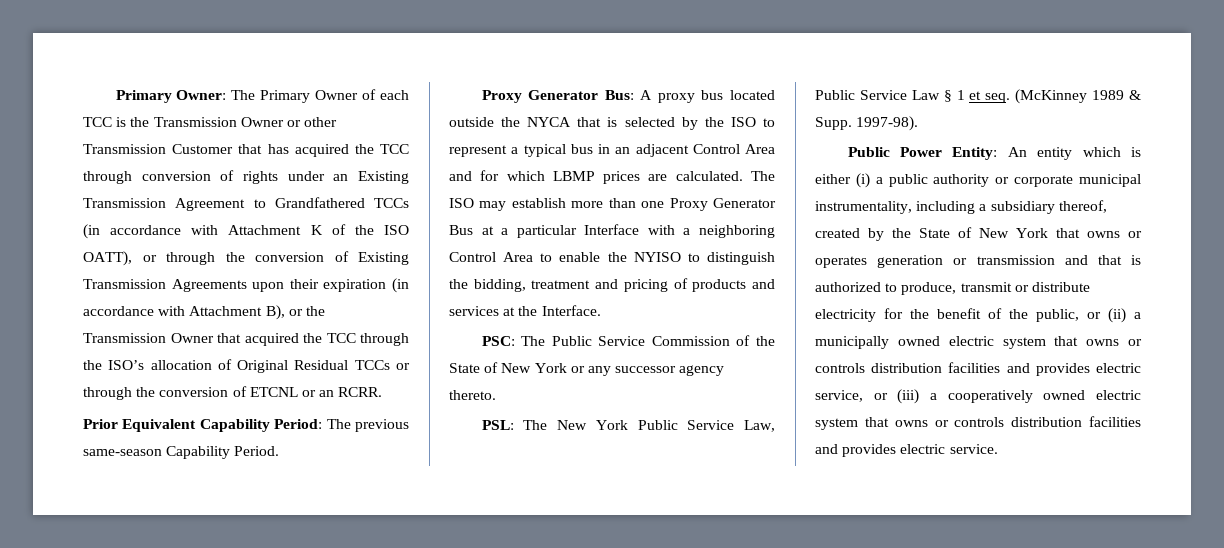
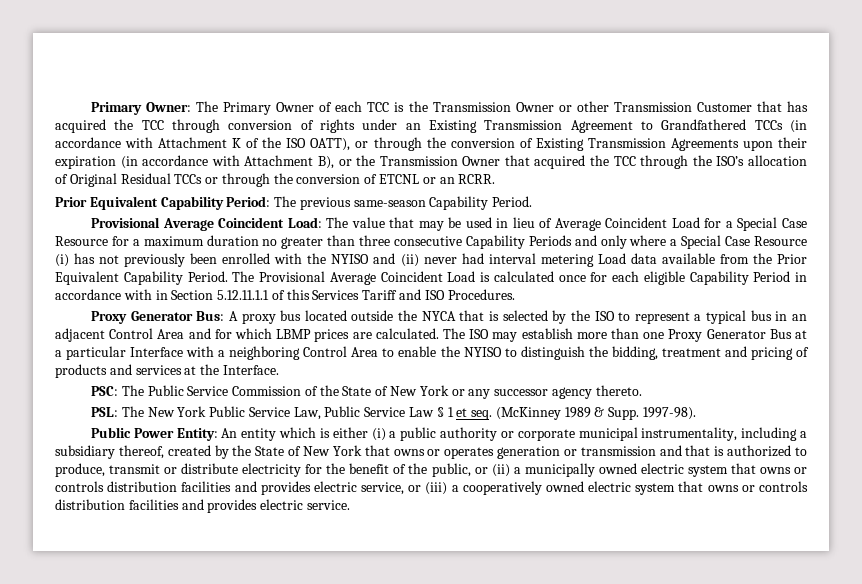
+ Provisional Average Coincident Load: The value that may be used in lieu of Average Coincident Load for a Special Case Resource for a maximum duration no greater than three consecutive Capability Periods and only where a Special Case Resource (i) has not previously been enrolled with the NYISO and (ii) never had interval metering Load data available from the Prior Equivalent Capability Period. The Provisional Average Coincident Load is calculated once for each eligible Capability Period in accordance with in Section 5.12.11.1.1 of this Services Tariff and ISO Procedures.

